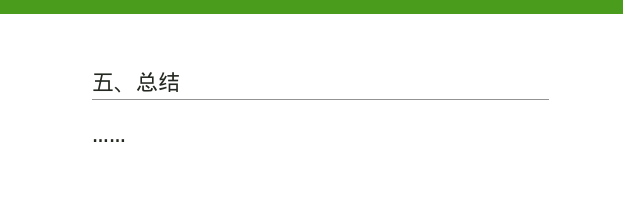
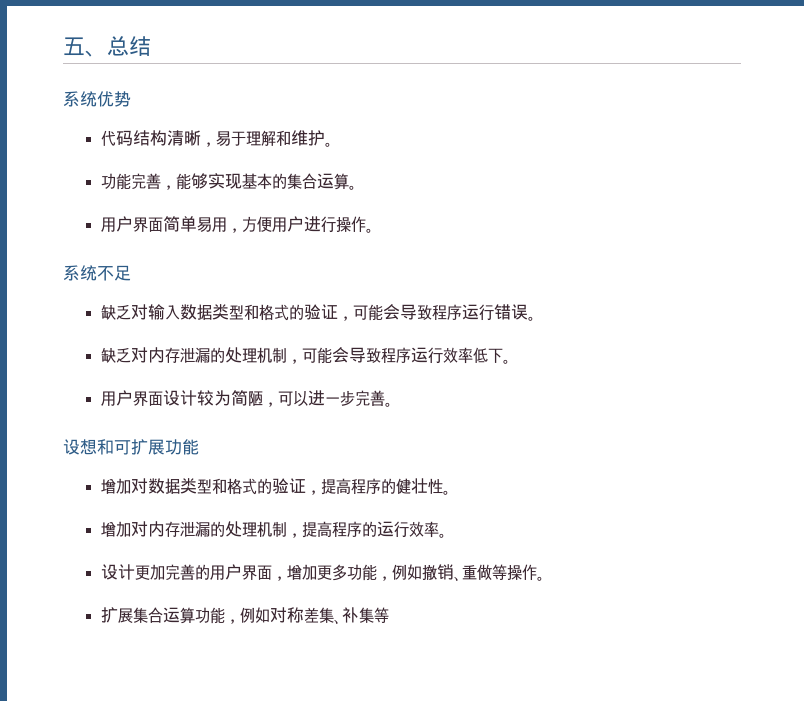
- ……
+ 系统优势
+ 代码结构清晰，易于理解和维护。
+ 功能完善，能够实现基本的集合运算。
+ 用户界面简单易用，方便用户进行操作。
+ 系统不足
+ 缺乏对输入数据类型和格式的验证，可能会导致程序运行错误。
+ 缺乏对内存泄漏的处理机制，可能会导致程序运行效率低下。
+ 用户界面设计较为简陋，可以进一步完善。
+ 设想和可扩展功能
+ 增加对数据类型和格式的验证，提高程序的健壮性。
+ 增加对内存泄漏的处理机制，提高程序的运行效率。
+ 设计更加完善的用户界面，增加更多功能，例如撤销、重做等操作。
+ 扩展集合运算功能，例如对称差集、补集等

